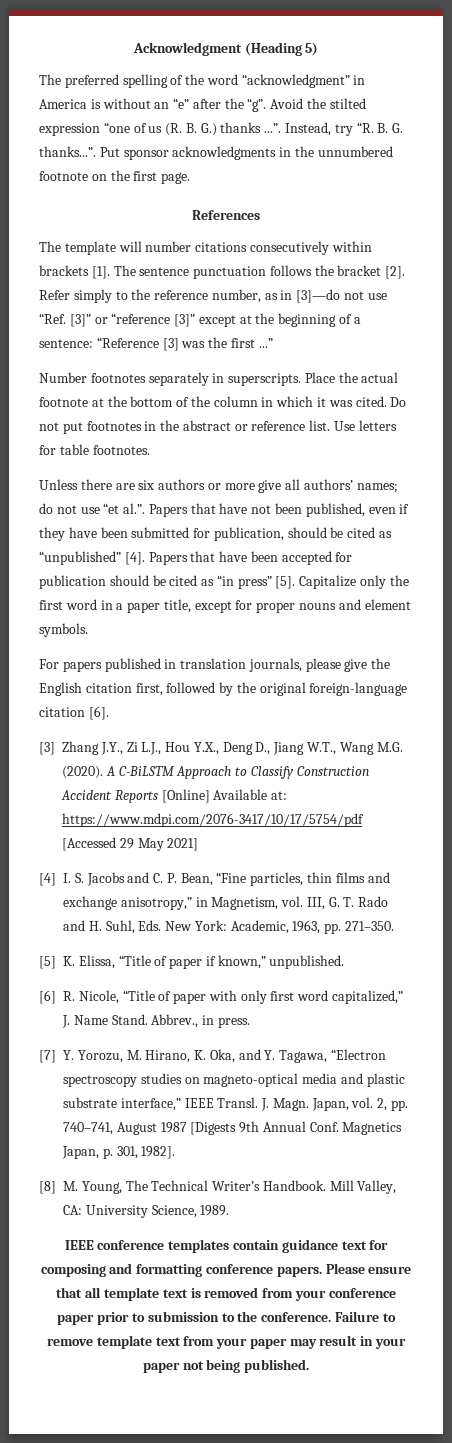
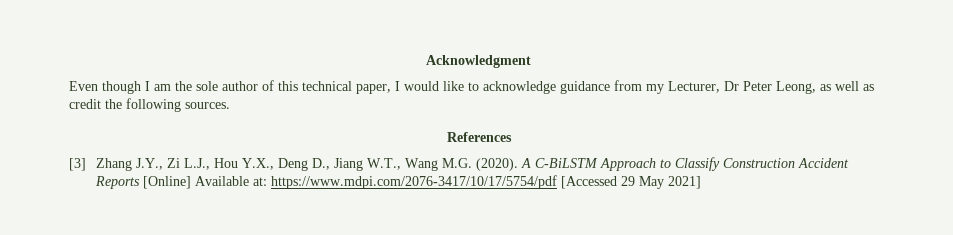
- Acknowledgment (Heading 5)
- The preferred spelling of the word “acknowledgment” in America is without an “e” after the “g”. Avoid the stilted expression “one of us (R. B. G.) thanks ...”. Instead, try “R. B. G. thanks...”. Put sponsor acknowledgments in the unnumbered footnote on the first page.
+ Acknowledgment
+ Even though I am the sole author of this technical paper, I would like to acknowledge guidance from my Lecturer, Dr Peter Leong, as well as credit the following sources.
  References
- The template will number citations consecutively within brackets [1]. The sentence punctuation follows the bracket [2]. Refer simply to the reference number, as in [3]—do not use “Ref. [3]” or “reference [3]” except at the beginning of a sentence: “Reference [3] was the first ...”
- Number footnotes separately in superscripts. Place the actual footnote at the bottom of the column in which it was cited. Do not put footnotes in the abstract or reference list. Use letters for table footnotes.
- Unless there are six authors or more give all authors’ names; do not use “et al.”. Papers that have not been published, even if they have been submitted for publication, should be cited as “unpublished” [4]. Papers that have been accepted for publication should be cited as “in press” [5]. Capitalize only the first word in a paper title, except for proper nouns and element symbols.
- For papers published in translation journals, please give the English citation first, followed by the original foreign-language citation [6].
- [4] I. S. Jacobs and C. P. Bean, “Fine particles, thin films and exchange anisotropy,” in Magnetism, vol. III, G. T. Rado and H. Suhl, Eds. New York: Academic, 1963, pp. 271–350.
- [5] K. Elissa, “Title of paper if known,” unpublished.
- [6] R. Nicole, “Title of paper with only first word capitalized,” J. Name Stand. Abbrev., in press.
- [7] Y. Yorozu, M. Hirano, K. Oka, and Y. Tagawa, “Electron spectroscopy studies on magneto-optical media and plastic substrate interface,” IEEE Transl. J. Magn. Japan, vol. 2, pp. 740–741, August 1987 [Digests 9th Annual Conf. Magnetics Japan, p. 301, 1982].
- [8] M. Young, The Technical Writer’s Handbook. Mill Valley, CA: University Science, 1989.
- IEEE conference templates contain guidance text for composing and formatting conference papers. Please ensure that all template text is removed from your conference paper prior to submission to the conference. Failure to remove template text from your paper may result in your paper not being published.

